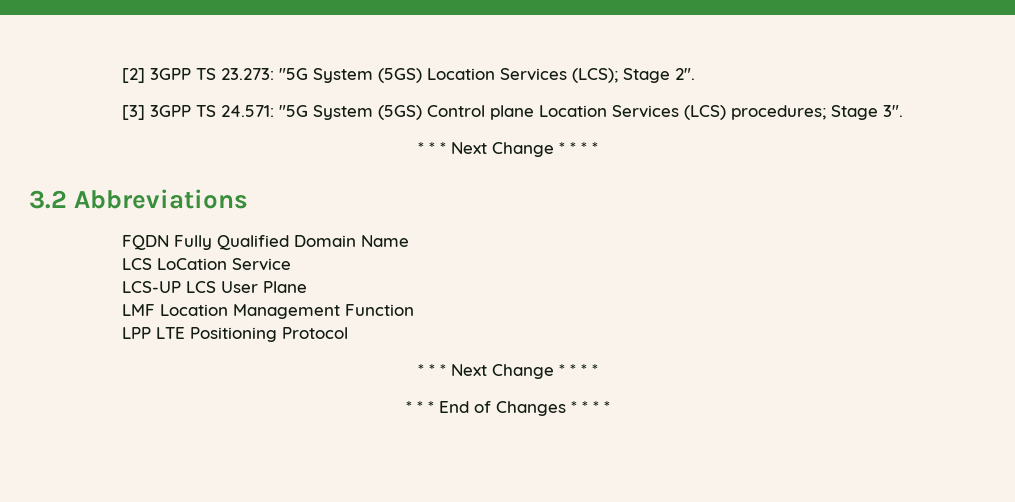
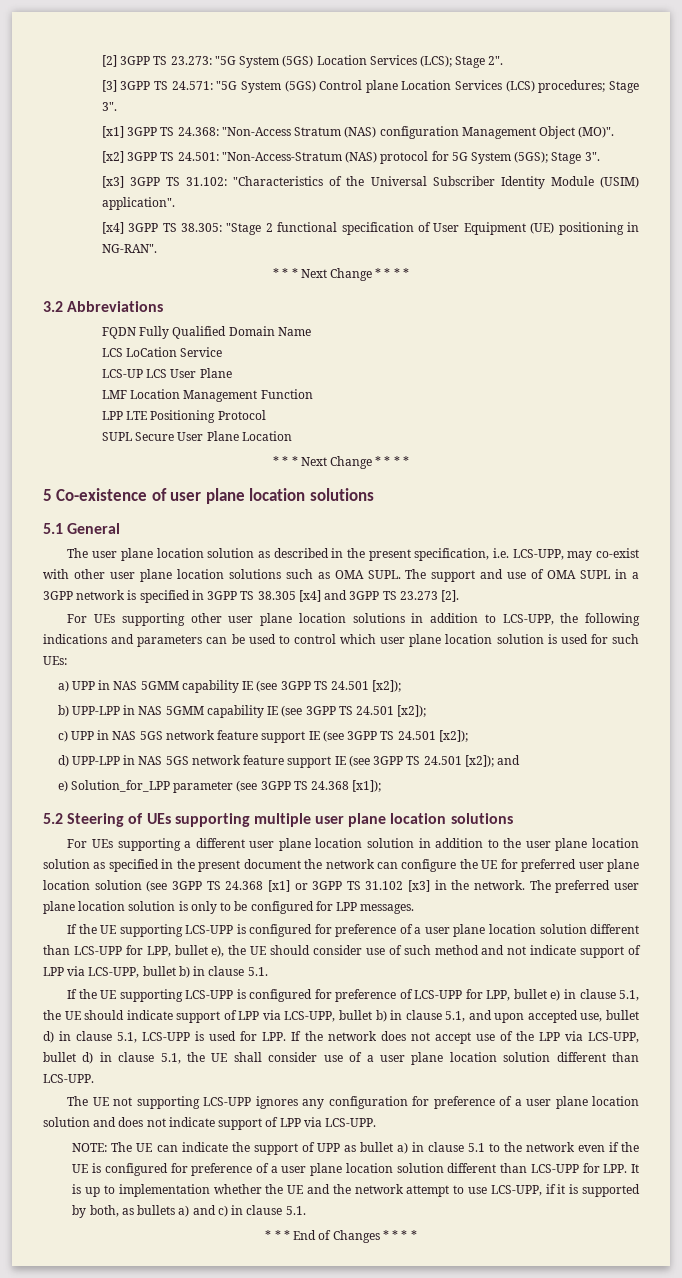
+ [x1] 3GPP TS 24.368: "Non-Access Stratum (NAS) configuration Management Object (MO)".
+ [x2] 3GPP TS 24.501: "Non-Access-Stratum (NAS) protocol for 5G System (5GS); Stage 3".
+ [x3] 3GPP TS 31.102: "Characteristics of the Universal Subscriber Identity Module (USIM) application".
+ [x4] 3GPP TS 38.305: "Stage 2 functional specification of User Equipment (UE) positioning in NG-RAN".
  LPP LTE Positioning Protocol
+ SUPL Secure User Plane Location
  * * * Next Change * * * *
+ 5 Co-existence of user plane location solutions
+ 5.1 General
+ The user plane location solution as described in the present specification, i.e. LCS-UPP, may co-exist with other user plane location solutions such as OMA SUPL. The support and use of OMA SUPL in a 3GPP network is specified in 3GPP TS 38.305 [x4] and 3GPP TS 23.273 [2].
+ For UEs supporting other user plane location solutions in addition to LCS-UPP, the following indications and parameters can be used to control which user plane location solution is used for such UEs:
+ a) UPP in NAS 5GMM capability IE (see 3GPP TS 24.501 [x2]);
+ b) UPP-LPP in NAS 5GMM capability IE (see 3GPP TS 24.501 [x2]);
+ c) UPP in NAS 5GS network feature support IE (see 3GPP TS 24.501 [x2]);
+ d) UPP-LPP in NAS 5GS network feature support IE (see 3GPP TS 24.501 [x2]); and
+ e) Solution_for_LPP parameter (see 3GPP TS 24.368 [x1]);
+ 5.2 Steering of UEs supporting multiple user plane location solutions
+ For UEs supporting a different user plane location solution in addition to the user plane location solution as specified in the present document the network can configure the UE for preferred user plane location solution (see 3GPP TS 24.368 [x1] or 3GPP TS 31.102 [x3] in the network. The preferred user plane location solution is only to be configured for LPP messages.
+ If the UE supporting LCS-UPP is configured for preference of a user plane location solution different than LCS-UPP for LPP, bullet e), the UE should consider use of such method and not indicate support of LPP via LCS-UPP, bullet b) in clause 5.1.
+ If the UE supporting LCS-UPP is configured for preference of LCS-UPP for LPP, bullet e) in clause 5.1, the UE should indicate support of LPP via LCS-UPP, bullet b) in clause 5.1, and upon accepted use, bullet d) in clause 5.1, LCS-UPP is used for LPP. If the network does not accept use of the LPP via LCS-UPP, bullet d) in clause 5.1, the UE shall consider use of a user plane location solution different than LCS-UPP.
+ The UE not supporting LCS-UPP ignores any configuration for preference of a user plane location solution and does not indicate support of LPP via LCS-UPP.
+ NOTE: The UE can indicate the support of UPP as bullet a) in clause 5.1 to the network even if the UE is configured for preference of a user plane location solution different than LCS-UPP for LPP. It is up to implementation whether the UE and the network attempt to use LCS-UPP, if it is supported by both, as bullets a) and c) in clause 5.1.

